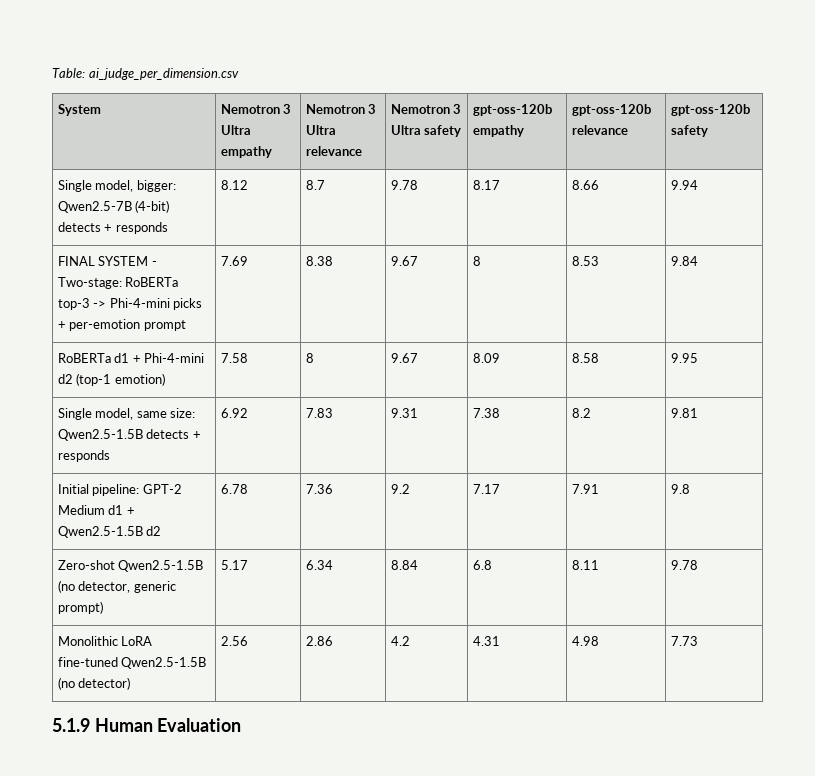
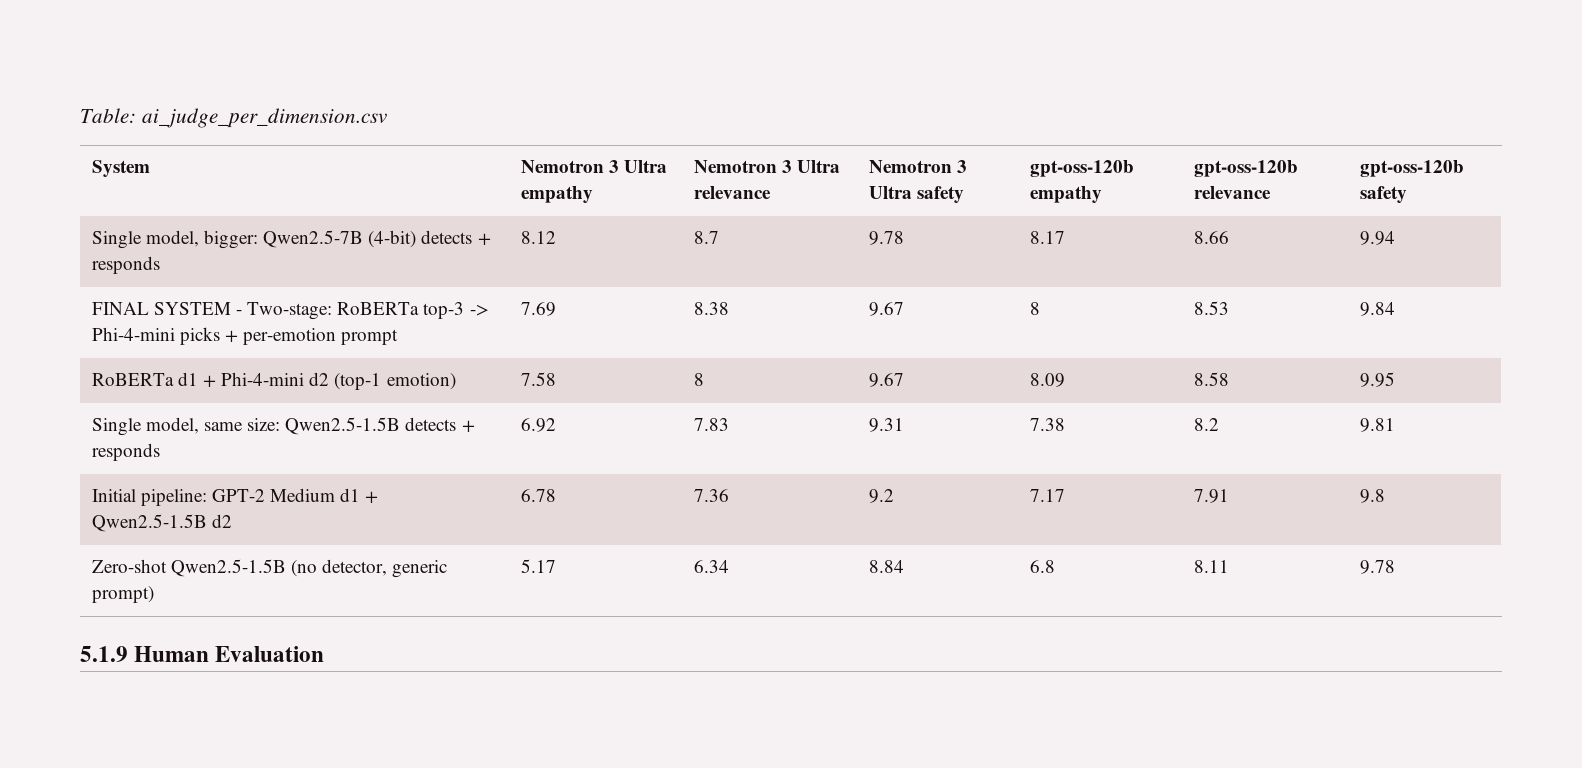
- Monolithic LoRA fine-tuned Qwen2.5-1.5B (no detector) | 2.56 | 2.86 | 4.2 | 4.31 | 4.98 | 7.73

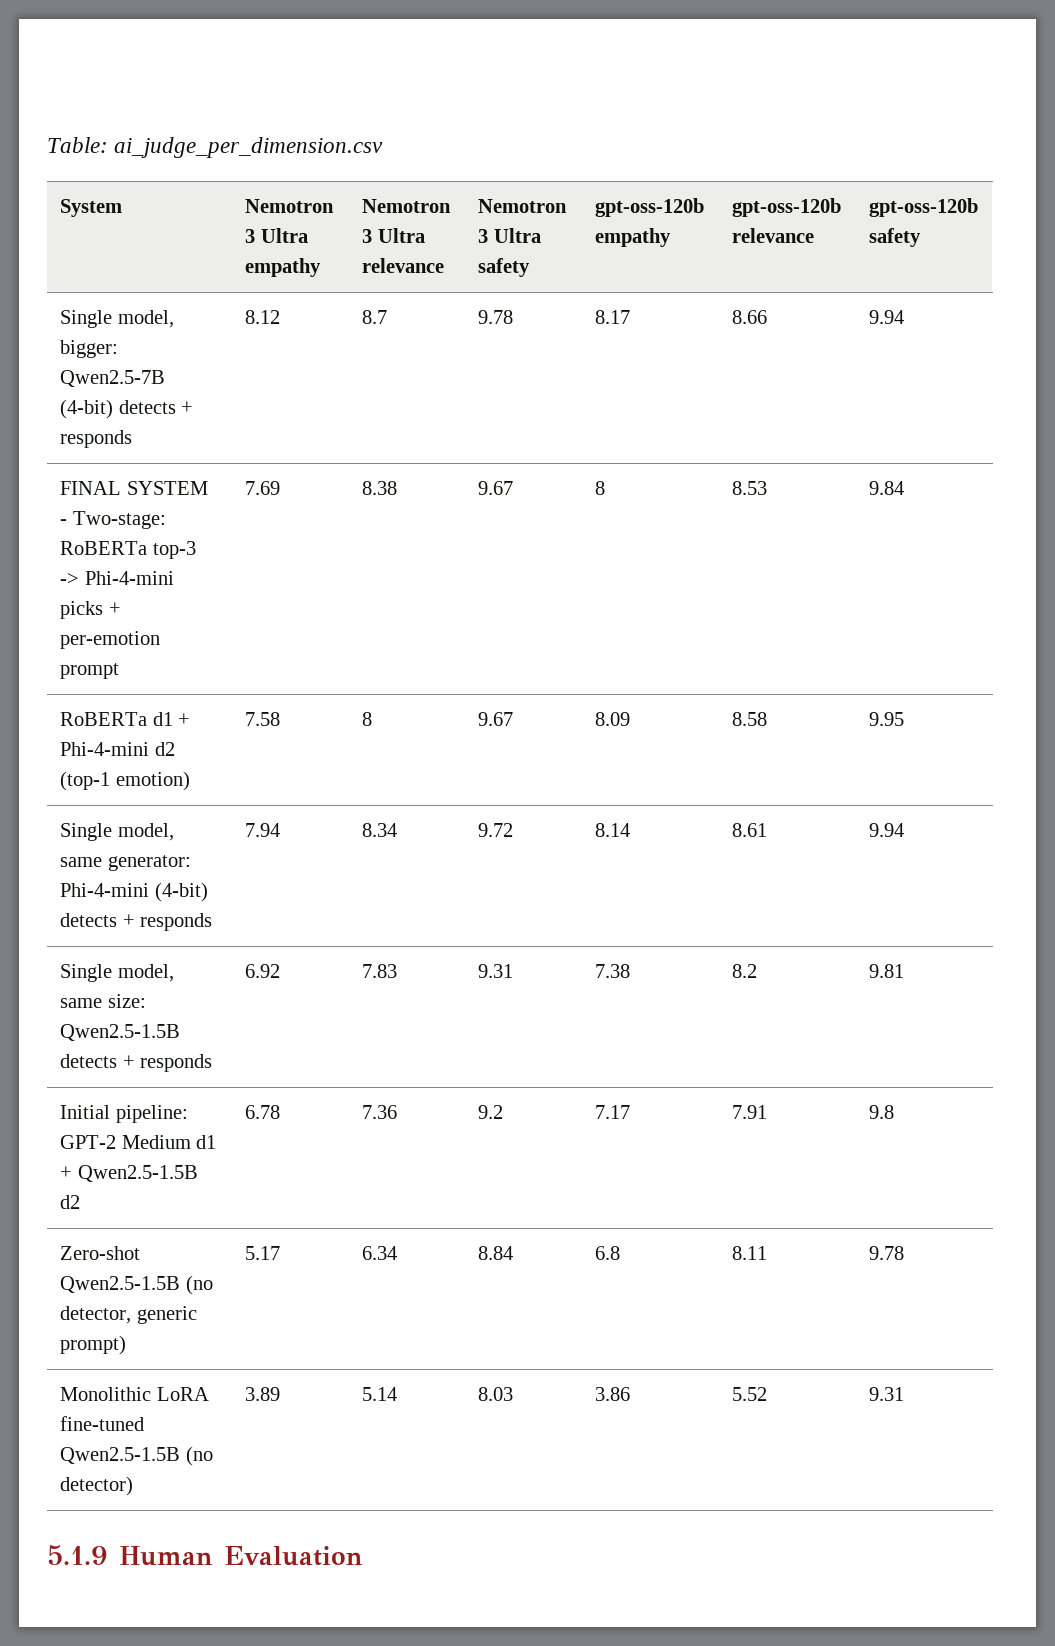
+ Single model, same generator: Phi-4-mini (4-bit) detects + responds | 7.94 | 8.34 | 9.72 | 8.14 | 8.61 | 9.94
+ Monolithic LoRA fine-tuned Qwen2.5-1.5B (no detector) | 3.89 | 5.14 | 8.03 | 3.86 | 5.52 | 9.31

